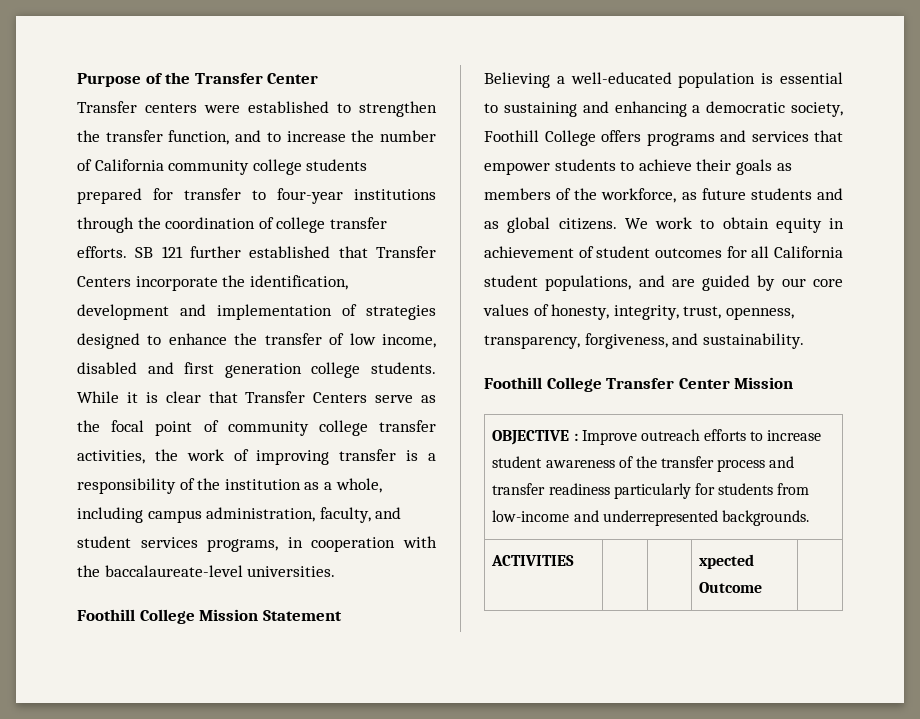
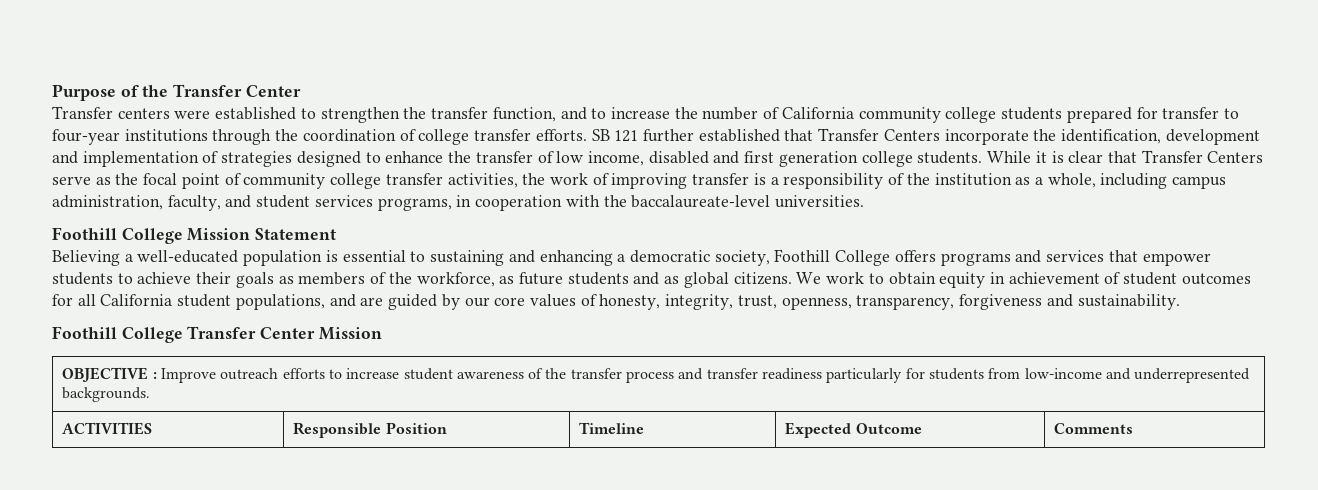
- We work to obtain equity in achievement of student outcomes for all California student populations, and are guided by our core values of honesty, integrity, trust, openness, transparency, forgiveness, and sustainability.
+ We work to obtain equity in achievement of student outcomes for all California student populations, and are guided by our core values of honesty, integrity, trust, openness, transparency, forgiveness and sustainability.
- ACTIVITIES | | | xpected Outcome |
+ ACTIVITIES | Responsible Position | Timeline | Expected Outcome | Comments

